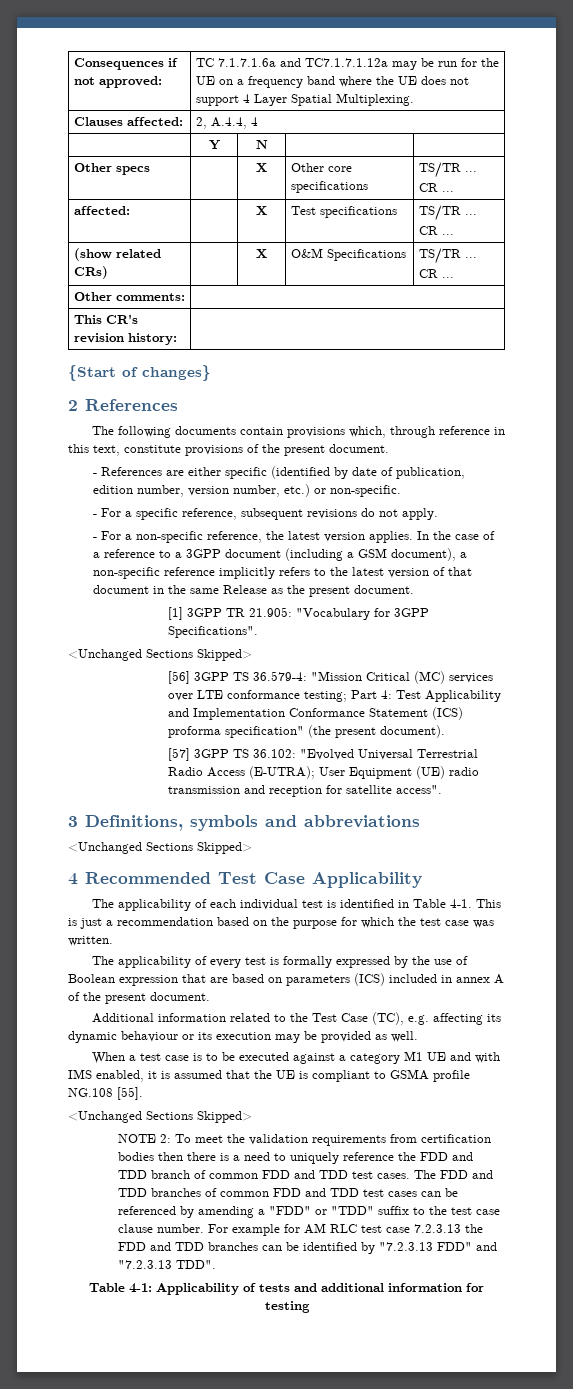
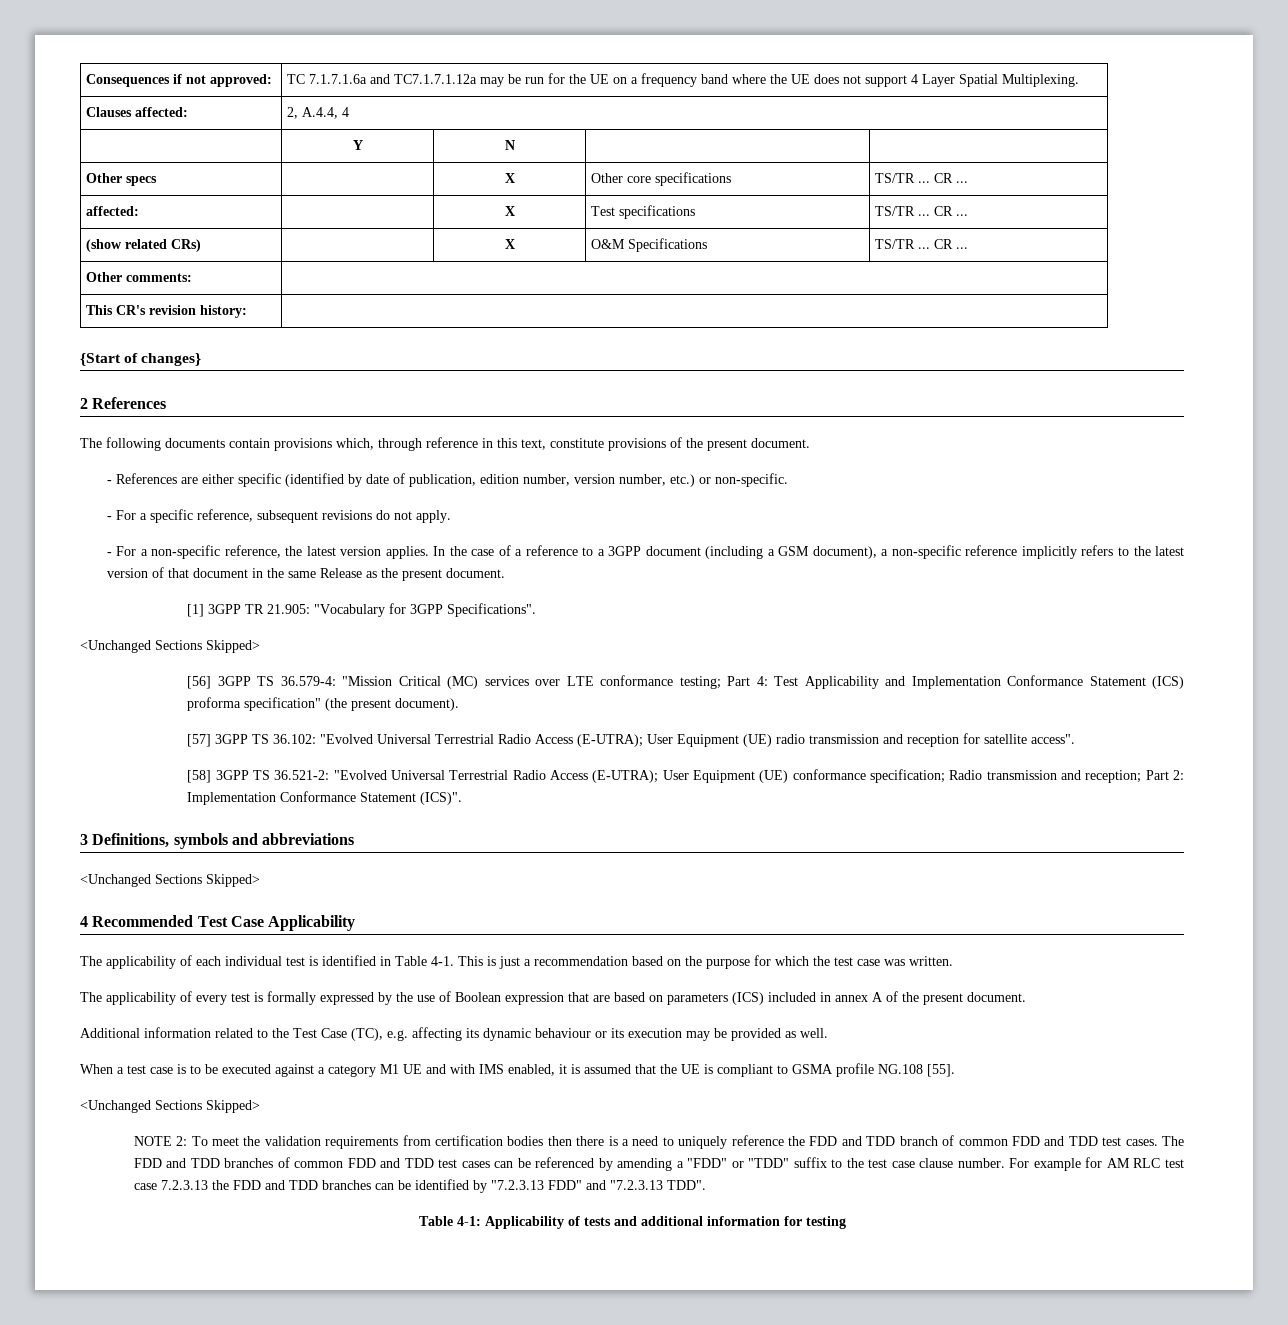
+ [58] 3GPP TS 36.521-2: "Evolved Universal Terrestrial Radio Access (E-UTRA); User Equipment (UE) conformance specification; Radio transmission and reception; Part 2: Implementation Conformance Statement (ICS)".

